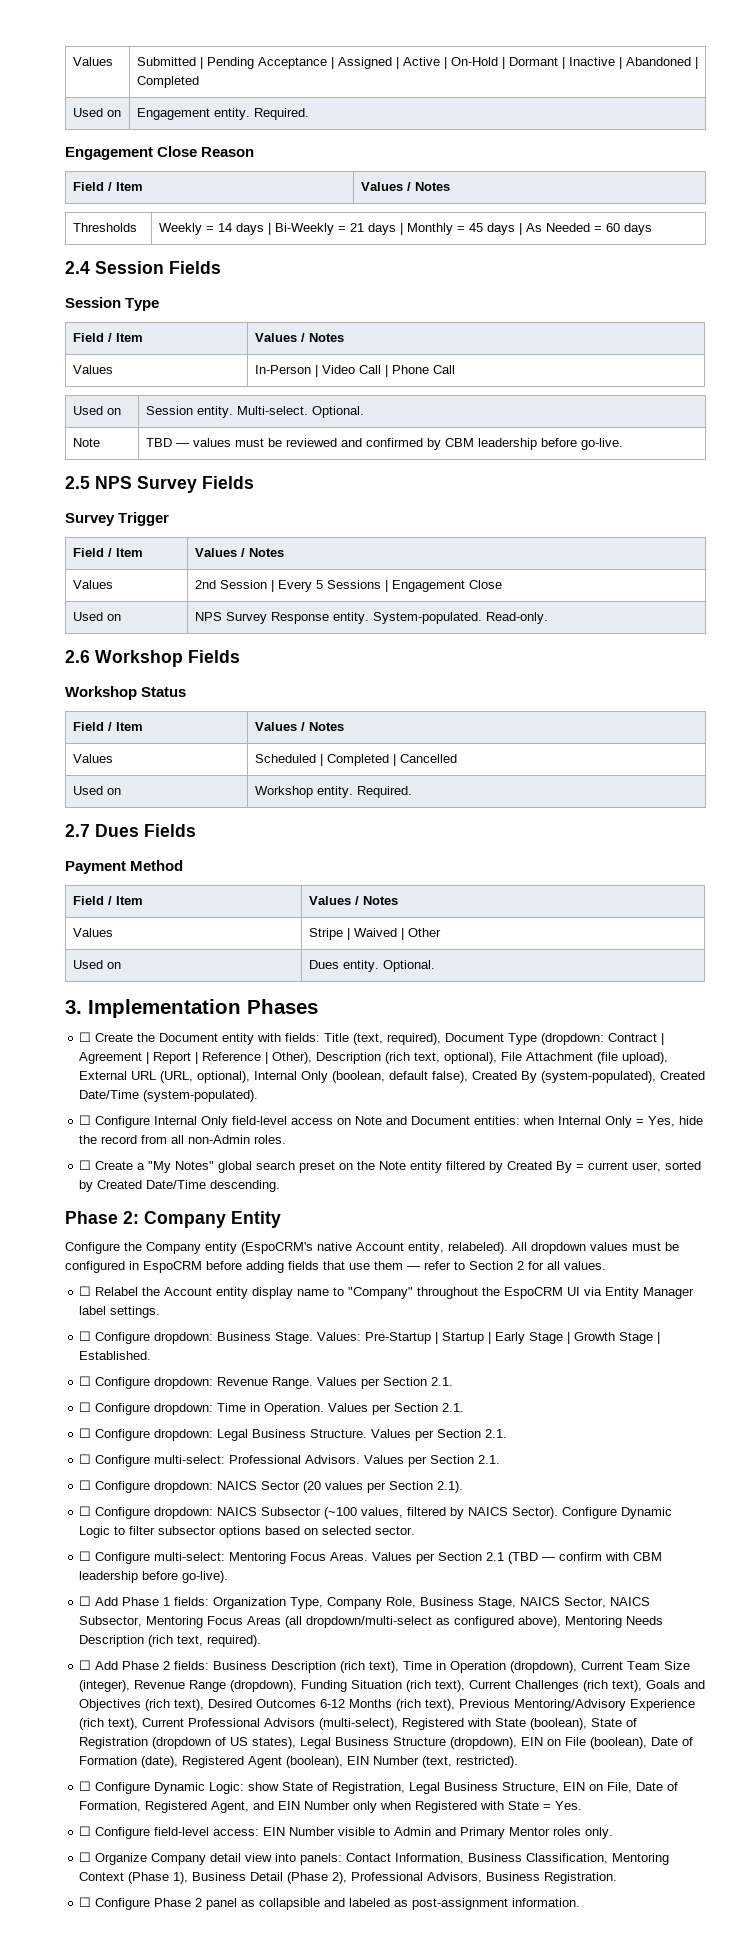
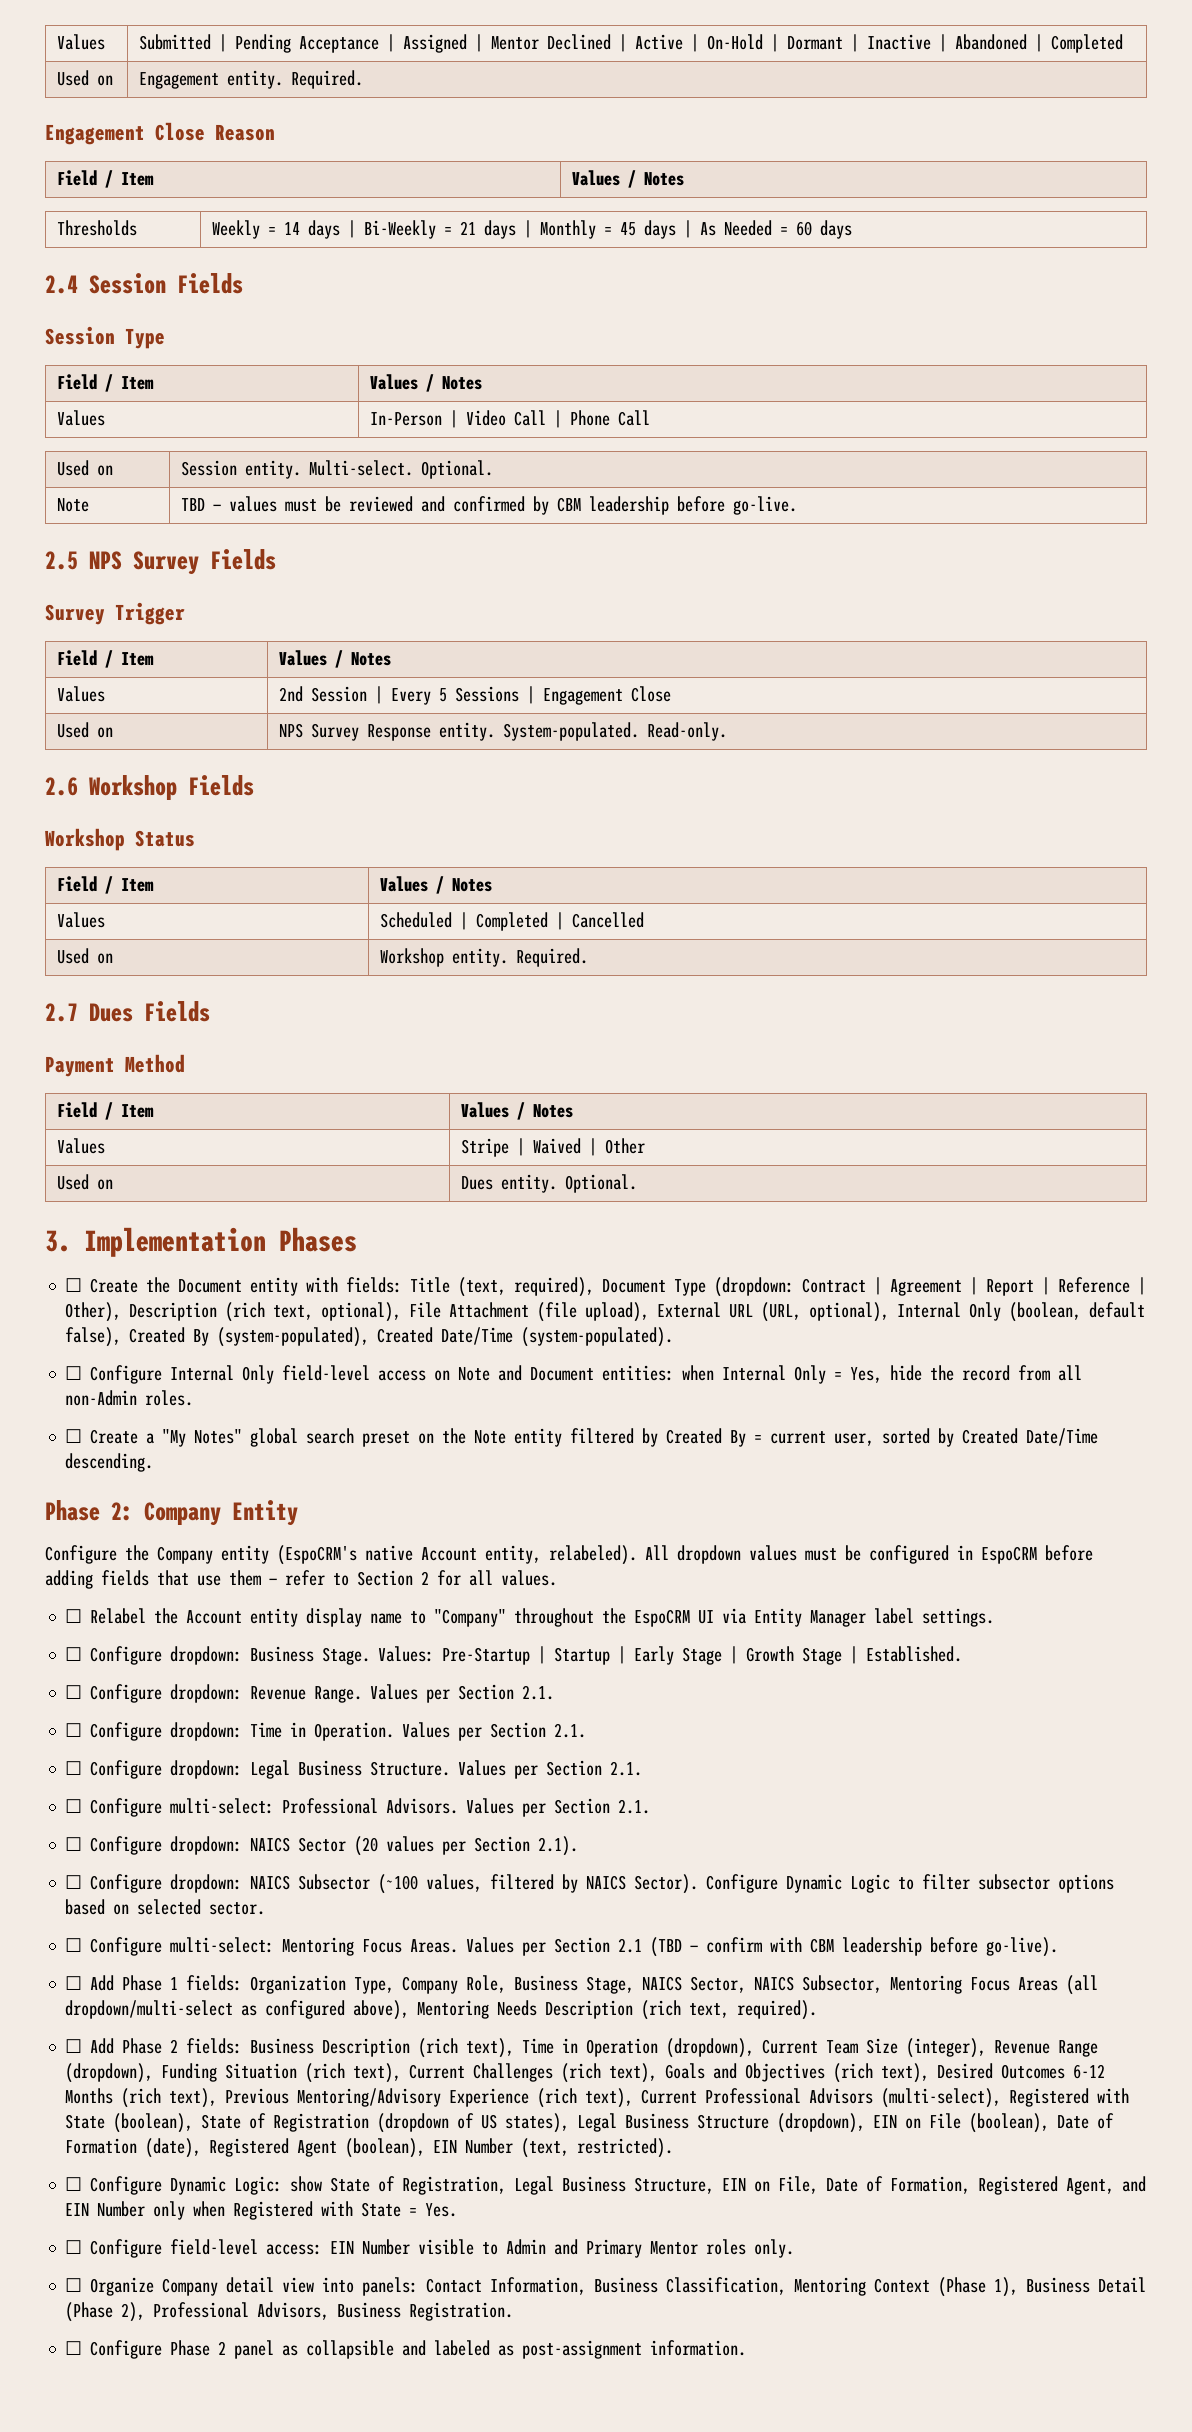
- Values | Submitted | Pending Acceptance | Assigned | Active | On-Hold | Dormant | Inactive | Abandoned | Completed
+ Values | Submitted | Pending Acceptance | Assigned | Mentor Declined | Active | On-Hold | Dormant | Inactive | Abandoned | Completed

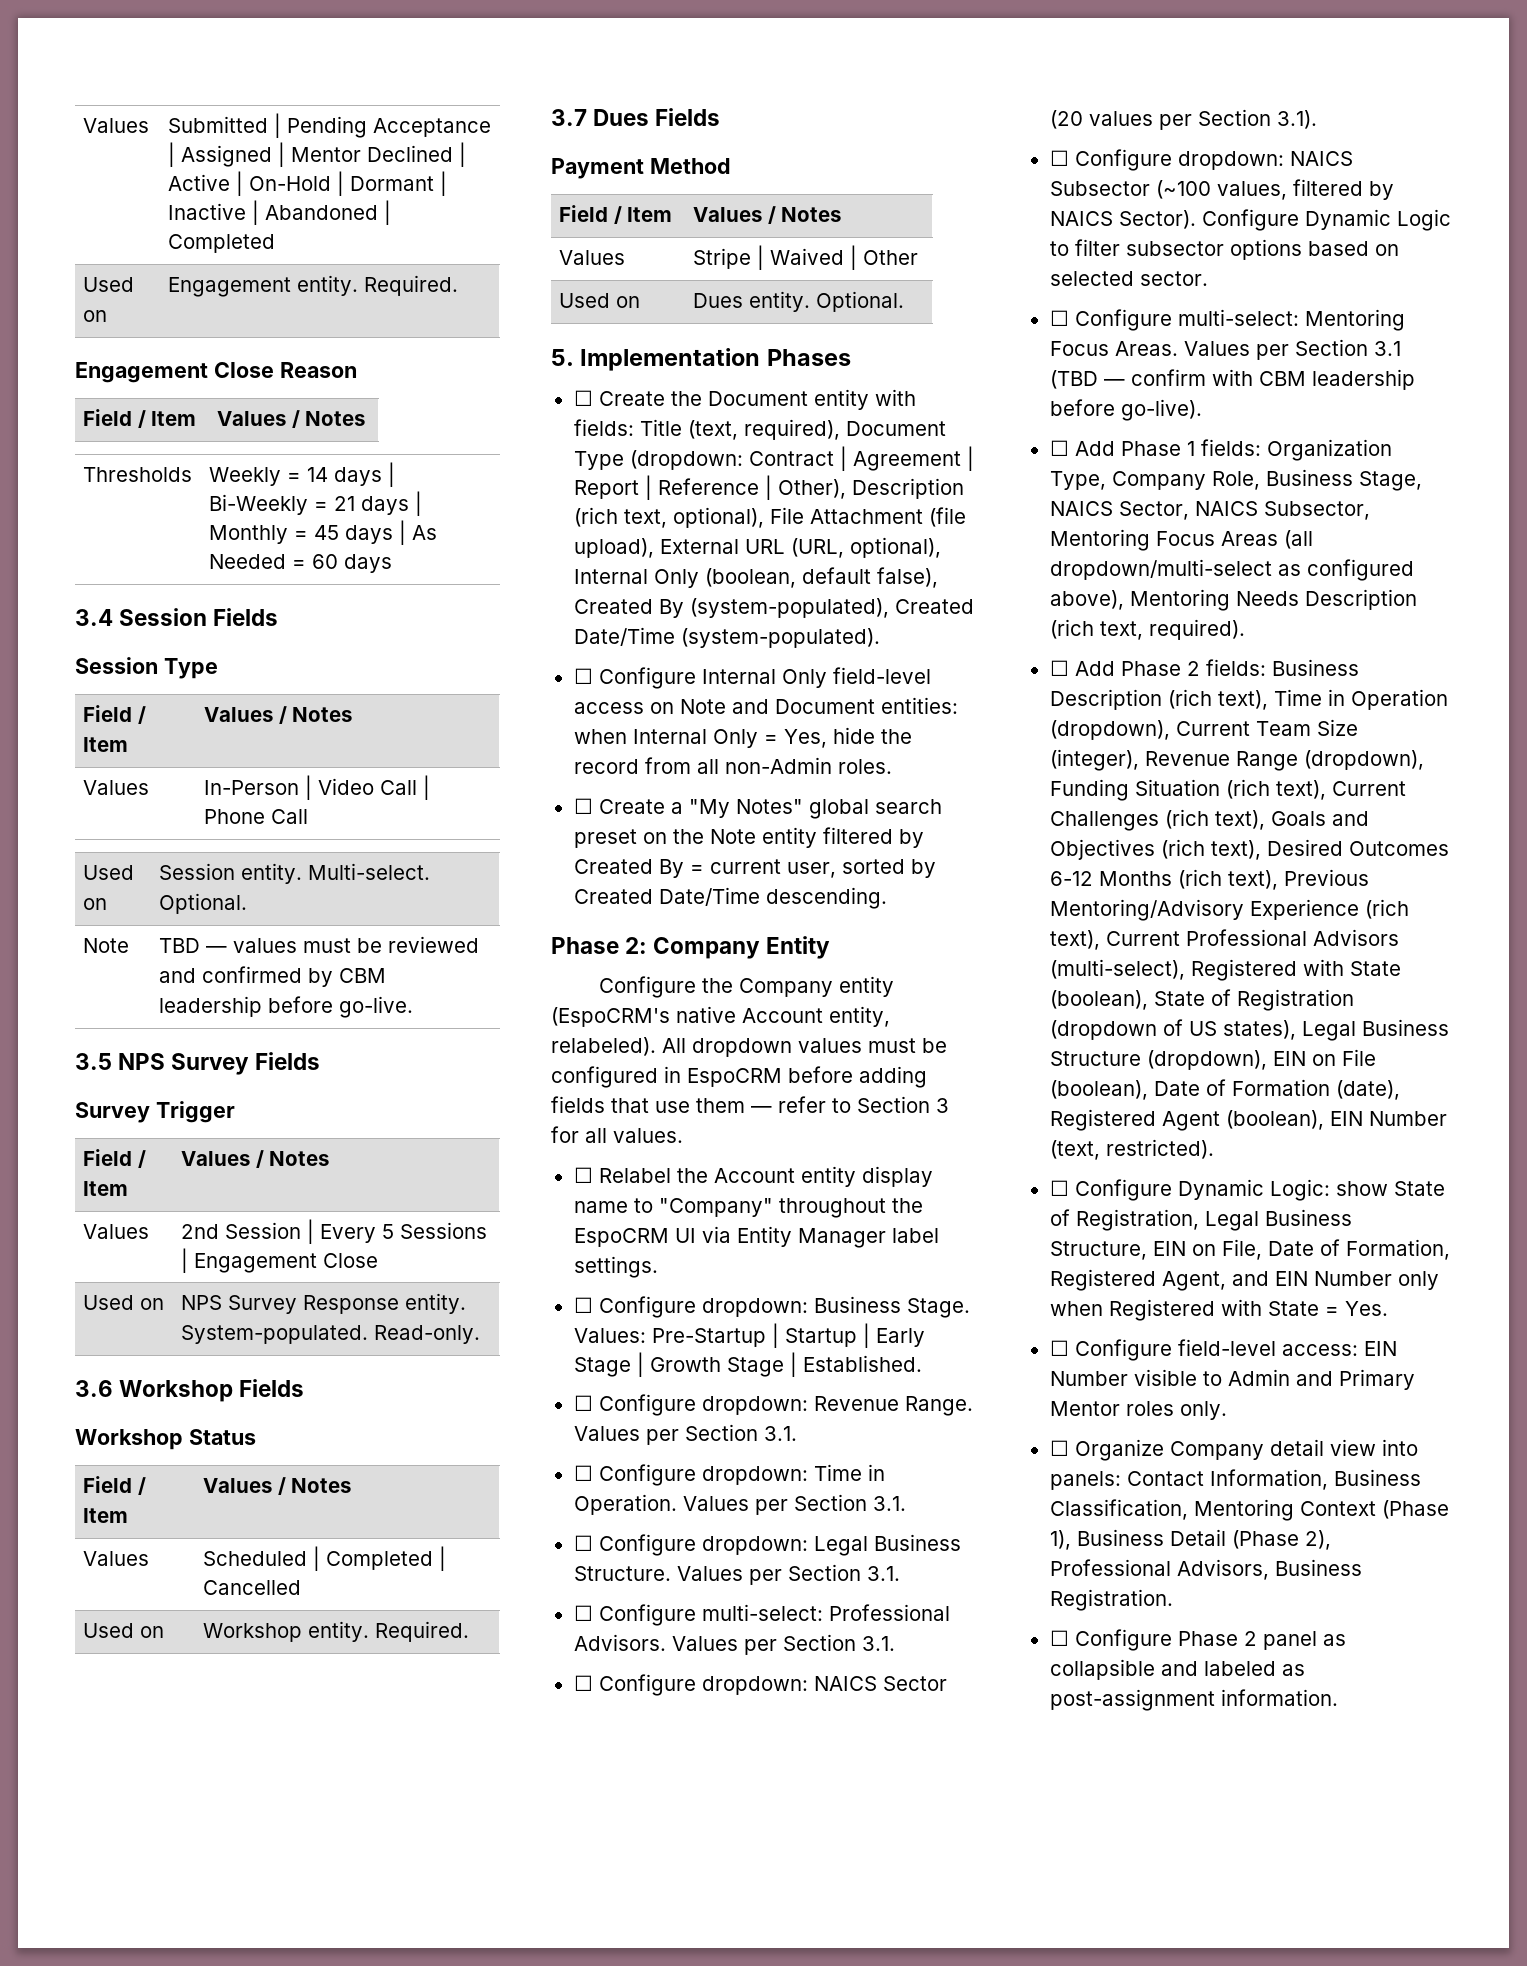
- 2.4 Session Fields
+ 3.4 Session Fields
- 2.5 NPS Survey Fields
+ 3.5 NPS Survey Fields
- 2.6 Workshop Fields
+ 3.6 Workshop Fields
- 2.7 Dues Fields
+ 3.7 Dues Fields
- 3. Implementation Phases
+ 5. Implementation Phases
- All dropdown values must be configured in EspoCRM before adding fields that use them — refer to Section 2 for all values.
+ All dropdown values must be configured in EspoCRM before adding fields that use them — refer to Section 3 for all values.
- ☐ Configure dropdown: Revenue Range. Values per Section 2.1.
+ ☐ Configure dropdown: Revenue Range. Values per Section 3.1.
- ☐ Configure dropdown: Time in Operation. Values per Section 2.1.
+ ☐ Configure dropdown: Time in Operation. Values per Section 3.1.
- ☐ Configure dropdown: Legal Business Structure. Values per Section 2.1.
+ ☐ Configure dropdown: Legal Business Structure. Values per Section 3.1.
- ☐ Configure multi-select: Professional Advisors. Values per Section 2.1.
+ ☐ Configure multi-select: Professional Advisors. Values per Section 3.1.
- ☐ Configure dropdown: NAICS Sector (20 values per Section 2.1).
+ ☐ Configure dropdown: NAICS Sector (20 values per Section 3.1).
- Values per Section 2.1 (TBD — confirm with CBM leadership before go-live).
+ Values per Section 3.1 (TBD — confirm with CBM leadership before go-live).

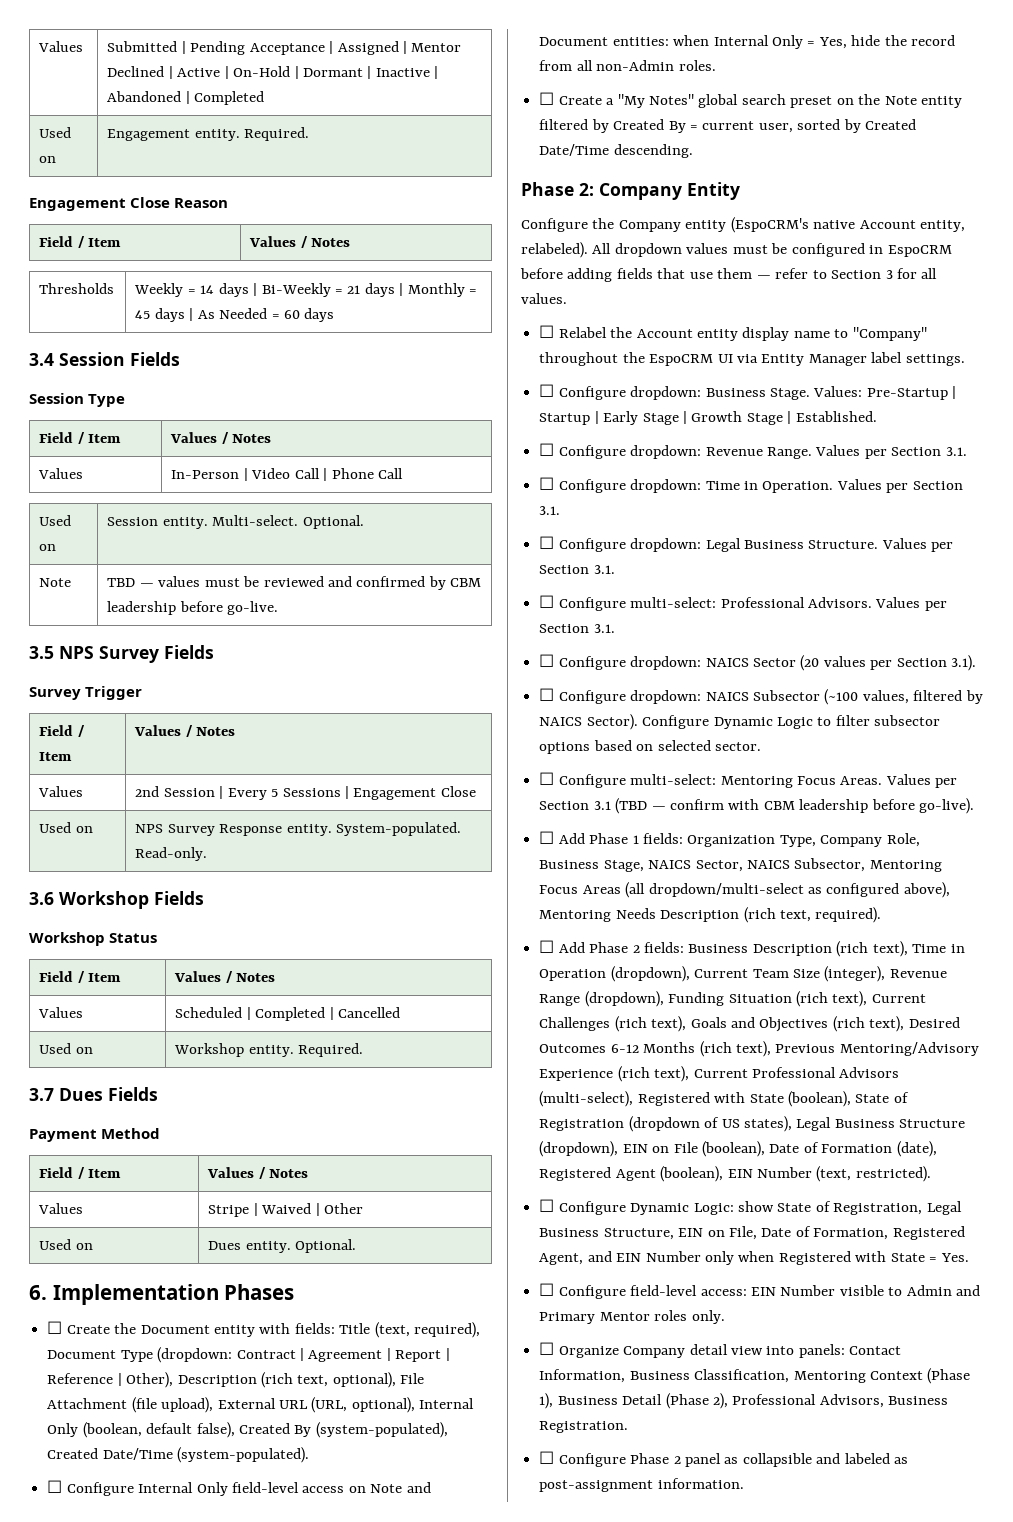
- 5. Implementation Phases
+ 6. Implementation Phases

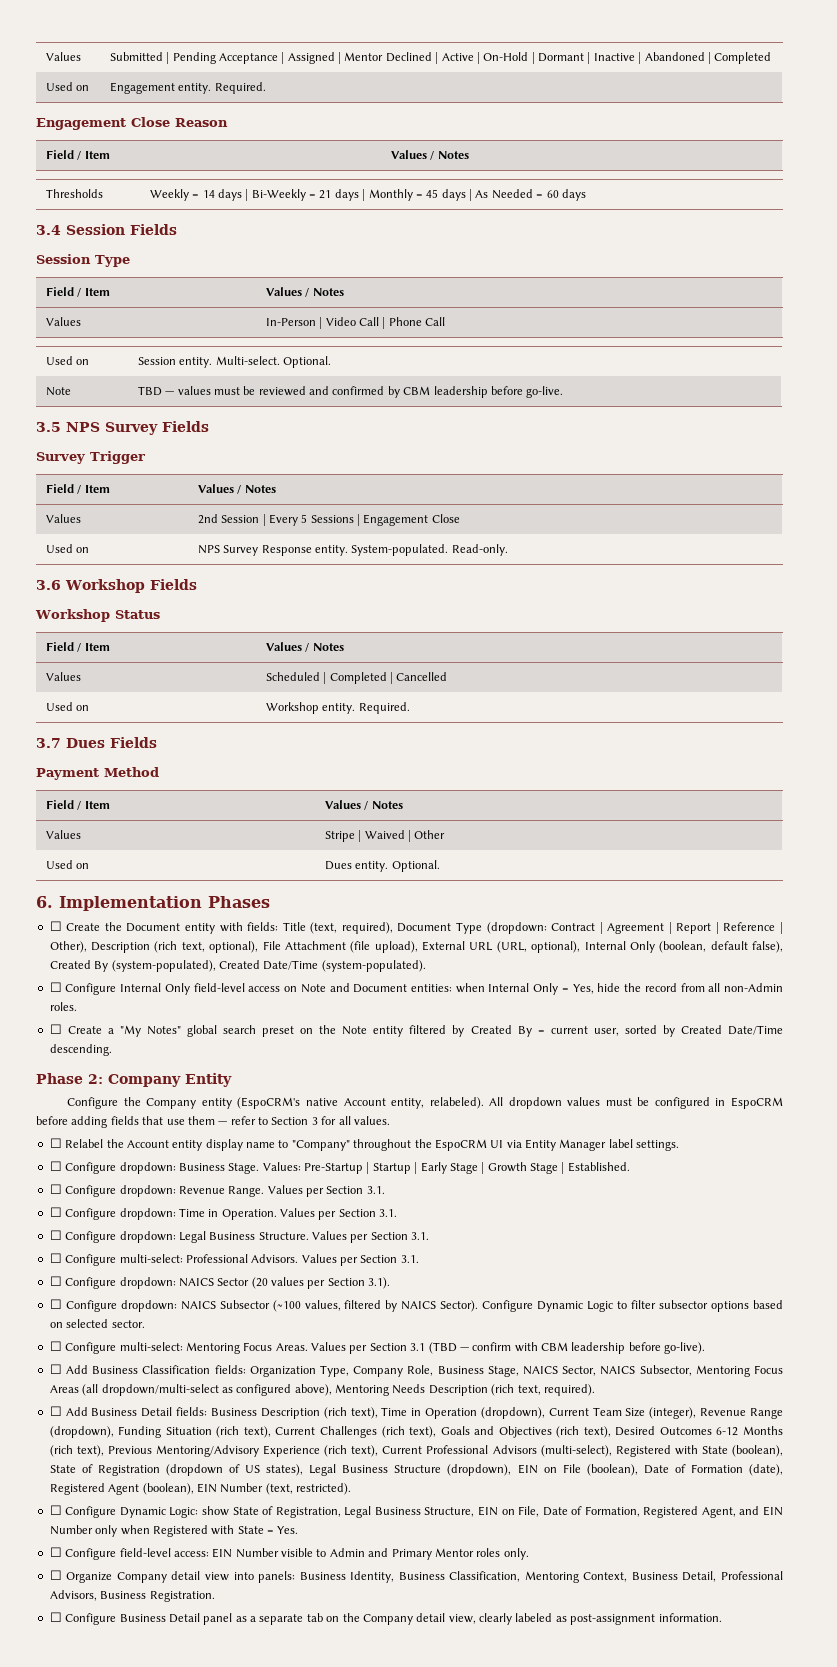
- ☐ Add Phase 1 fields: Organization Type, Company Role, Business Stage, NAICS Sector, NAICS Subsector, Mentoring Focus Areas (all dropdown/multi-select as configured above), Mentoring Needs Description (rich text, required).
+ ☐ Add Business Classification fields: Organization Type, Company Role, Business Stage, NAICS Sector, NAICS Subsector, Mentoring Focus Areas (all dropdown/multi-select as configured above), Mentoring Needs Description (rich text, required).
- ☐ Add Phase 2 fields:
+ ☐ Add Business Detail fields:
- ☐ Organize Company detail view into panels: Contact Information, Business Classification, Mentoring Context (Phase 1), Business Detail (Phase 2), Professional Advisors, Business Registration.
+ ☐ Organize Company detail view into panels: Business Identity, Business Classification, Mentoring Context, Business Detail, Professional Advisors, Business Registration.
- ☐ Configure Phase 2 panel as collapsible and labeled as post-assignment information.
+ ☐ Configure Business Detail panel as a separate tab on the Company detail view, clearly labeled as post-assignment information.

